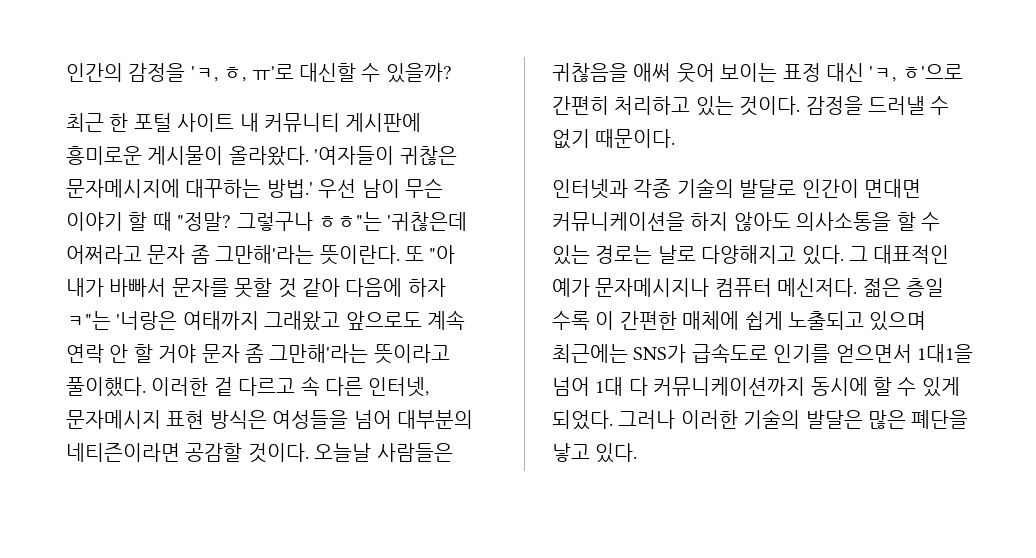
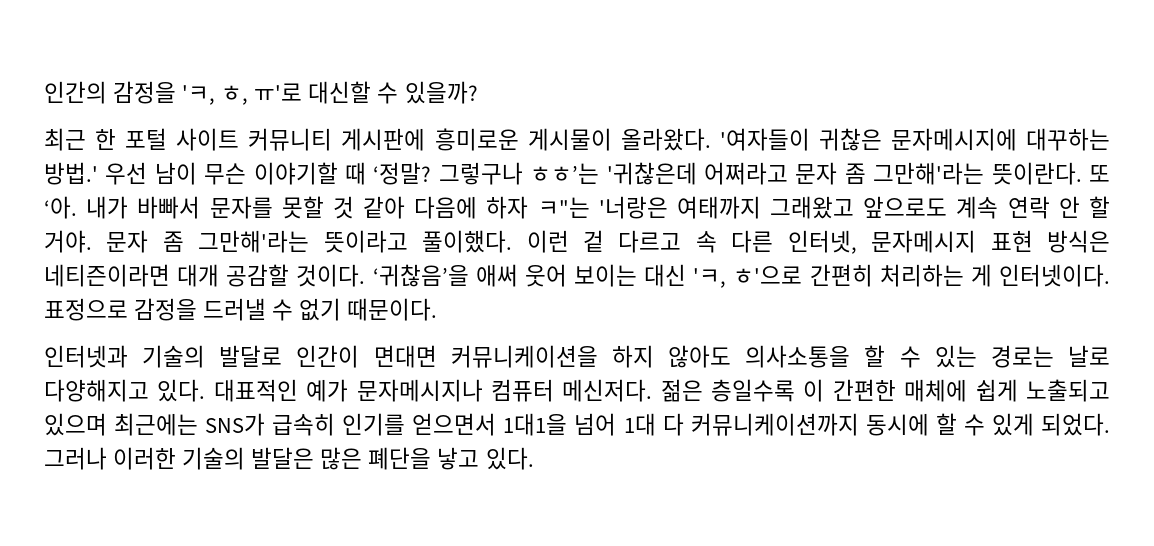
- 최근 한 포털 사이트 내 커뮤니티 게시판에 흥미로운 게시물이 올라왔다.
+ 최근 한 포털 사이트 커뮤니티 게시판에 흥미로운 게시물이 올라왔다.
- 우선 남이 무슨 이야기 할 때 "정말? 그렇구나 ㅎㅎ"는 '귀찮은데 어쩌라고 문자 좀 그만해'라는 뜻이란다.
+ 우선 남이 무슨 이야기할 때 ‘정말? 그렇구나 ㅎㅎ’는 '귀찮은데 어쩌라고 문자 좀 그만해'라는 뜻이란다.
- 또 "아 내가 바빠서 문자를 못할 것 같아 다음에 하자 ㅋ"는 '너랑은 여태까지 그래왔고 앞으로도 계속 연락 안 할 거야 문자 좀 그만해'라는 뜻이라고 풀이했다.
+ 또 ‘아. 내가 바빠서 문자를 못할 것 같아 다음에 하자 ㅋ"는 '너랑은 여태까지 그래왔고 앞으로도 계속 연락 안 할 거야. 문자 좀 그만해'라는 뜻이라고 풀이했다.
- 이러한 겉 다르고 속 다른 인터넷, 문자메시지 표현 방식은 여성들을 넘어 대부분의 네티즌이라면 공감할 것이다. 오늘날 사람들은 귀찮음을 애써 웃어 보이는 표정 대신 'ㅋ, ㅎ'으로 간편히 처리하고 있는 것이다. 감정을 드러낼 수 없기 때문이다.
+ 이런 겉 다르고 속 다른 인터넷, 문자메시지 표현 방식은 네티즌이라면 대개 공감할 것이다. ‘귀찮음’을 애써 웃어 보이는 대신 'ㅋ, ㅎ'으로 간편히 처리하는 게 인터넷이다. 표정으로 감정을 드러낼 수 없기 때문이다.
- 인터넷과 각종 기술의 발달로 인간이 면대면 커뮤니케이션을 하지 않아도 의사소통을 할 수 있는 경로는 날로 다양해지고 있다.
+ 인터넷과 기술의 발달로 인간이 면대면 커뮤니케이션을 하지 않아도 의사소통을 할 수 있는 경로는 날로 다양해지고 있다.
- 그 대표적인 예가 문자메시지나 컴퓨터 메신저다.
+ 대표적인 예가 문자메시지나 컴퓨터 메신저다.
- 젊은 층일 수록 이 간편한 매체에 쉽게 노출되고 있으며 최근에는 SNS가 급속도로 인기를 얻으면서 1대1을 넘어 1대 다 커뮤니케이션까지 동시에 할 수 있게 되었다.
+ 젊은 층일수록 이 간편한 매체에 쉽게 노출되고 있으며 최근에는 SNS가 급속히 인기를 얻으면서 1대1을 넘어 1대 다 커뮤니케이션까지 동시에 할 수 있게 되었다.

